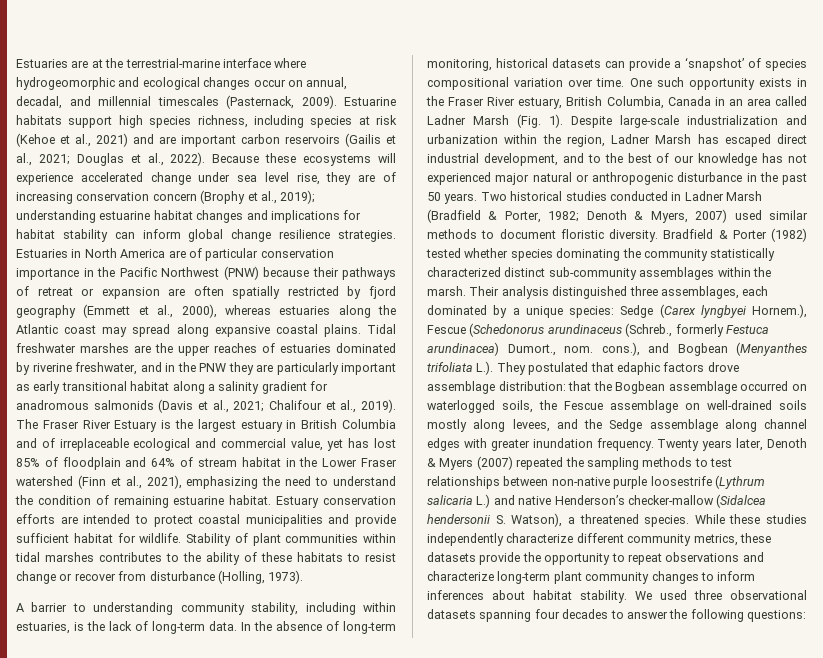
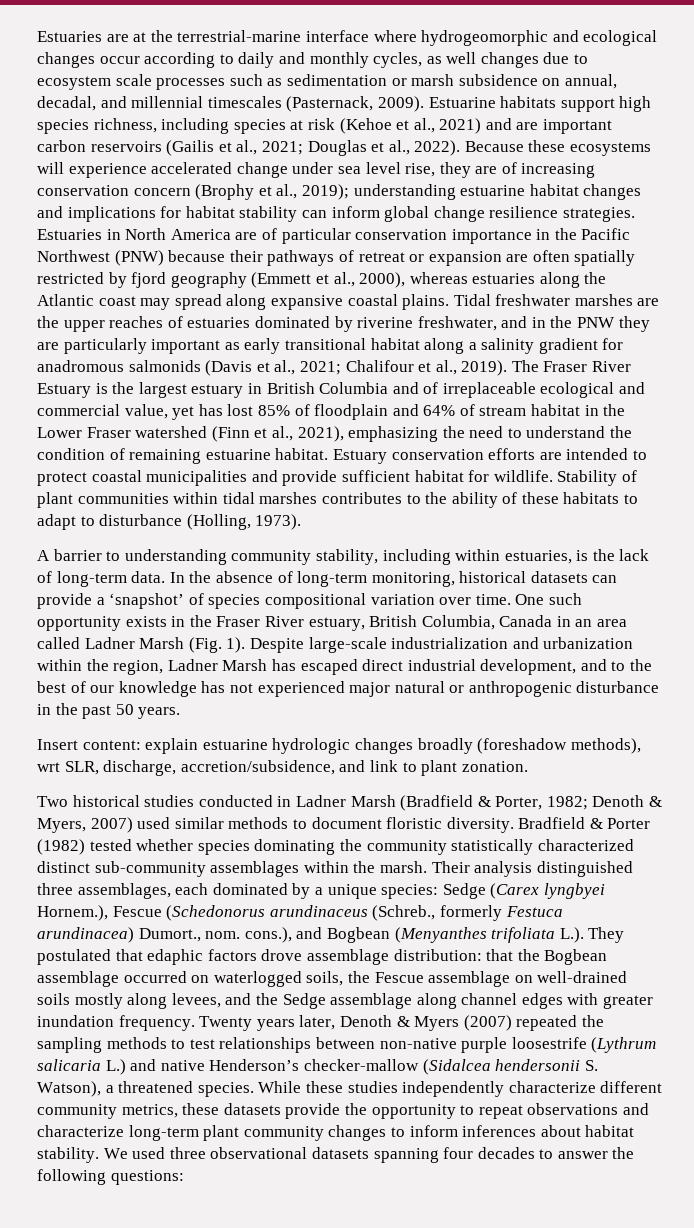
- Estuaries are at the terrestrial-marine interface where hydrogeomorphic and ecological changes occur on annual, decadal, and millennial timescales (Pasternack, 2009).
+ Estuaries are at the terrestrial-marine interface where hydrogeomorphic and ecological changes occur according to daily and monthly cycles, as well changes due to ecosystem scale processes such as sedimentation or marsh subsidence on annual, decadal, and millennial timescales (Pasternack, 2009).
- Stability of plant communities within tidal marshes contributes to the ability of these habitats to resist change or recover from disturbance (Holling, 1973).
+ Stability of plant communities within tidal marshes contributes to the ability of these habitats to adapt to disturbance (Holling, 1973).
- Despite large-scale industrialization and urbanization within the region, Ladner Marsh has escaped direct industrial development, and to the best of our knowledge has not experienced major natural or anthropogenic disturbance in the past 50 years. Two historical studies conducted in Ladner Marsh (Bradfield & Porter, 1982; Denoth & Myers, 2007) used similar methods to document floristic diversity.
+ Despite large-scale industrialization and urbanization within the region, Ladner Marsh has escaped direct industrial development, and to the best of our knowledge has not experienced major natural or anthropogenic disturbance in the past 50 years.
+ Insert content: explain estuarine hydrologic changes broadly (foreshadow methods), wrt SLR, discharge, accretion/subsidence, and link to plant zonation.
+ Two historical studies conducted in Ladner Marsh (Bradfield & Porter, 1982; Denoth & Myers, 2007) used similar methods to document floristic diversity.

